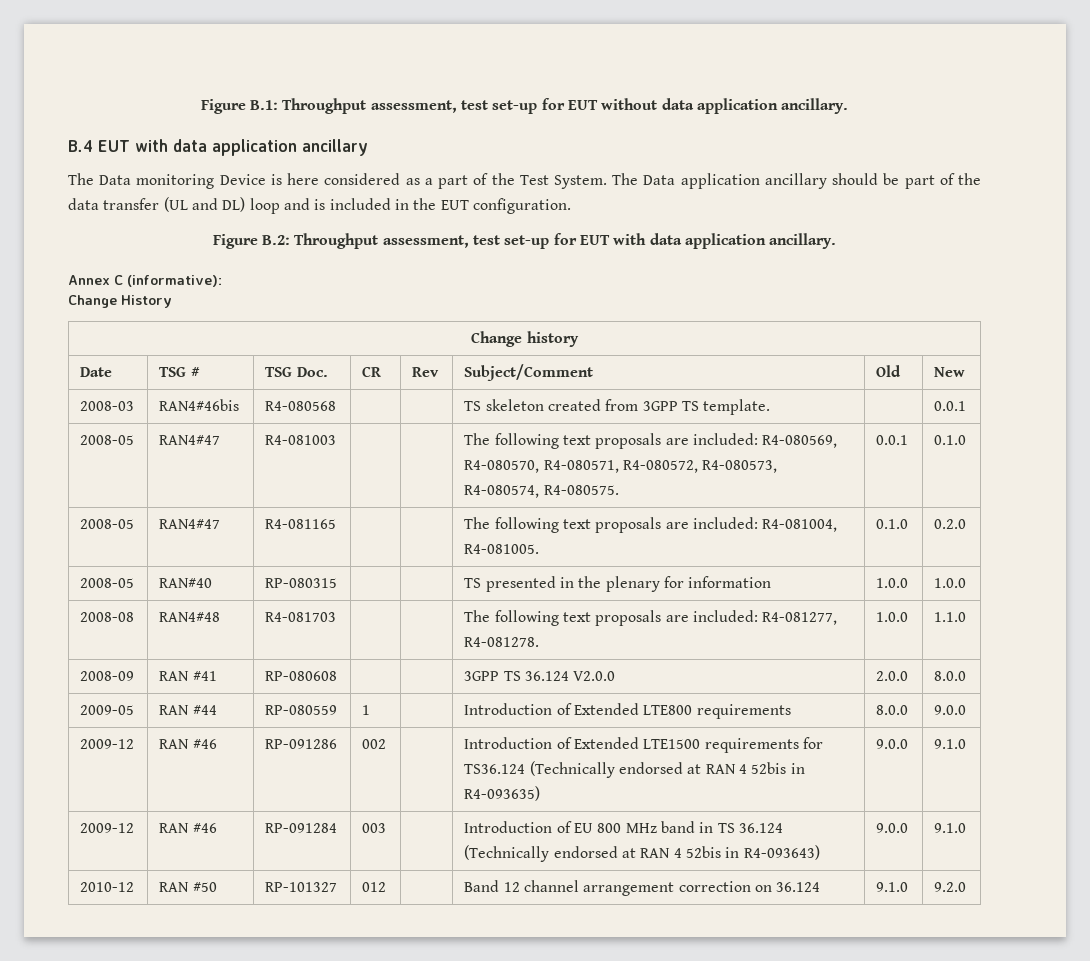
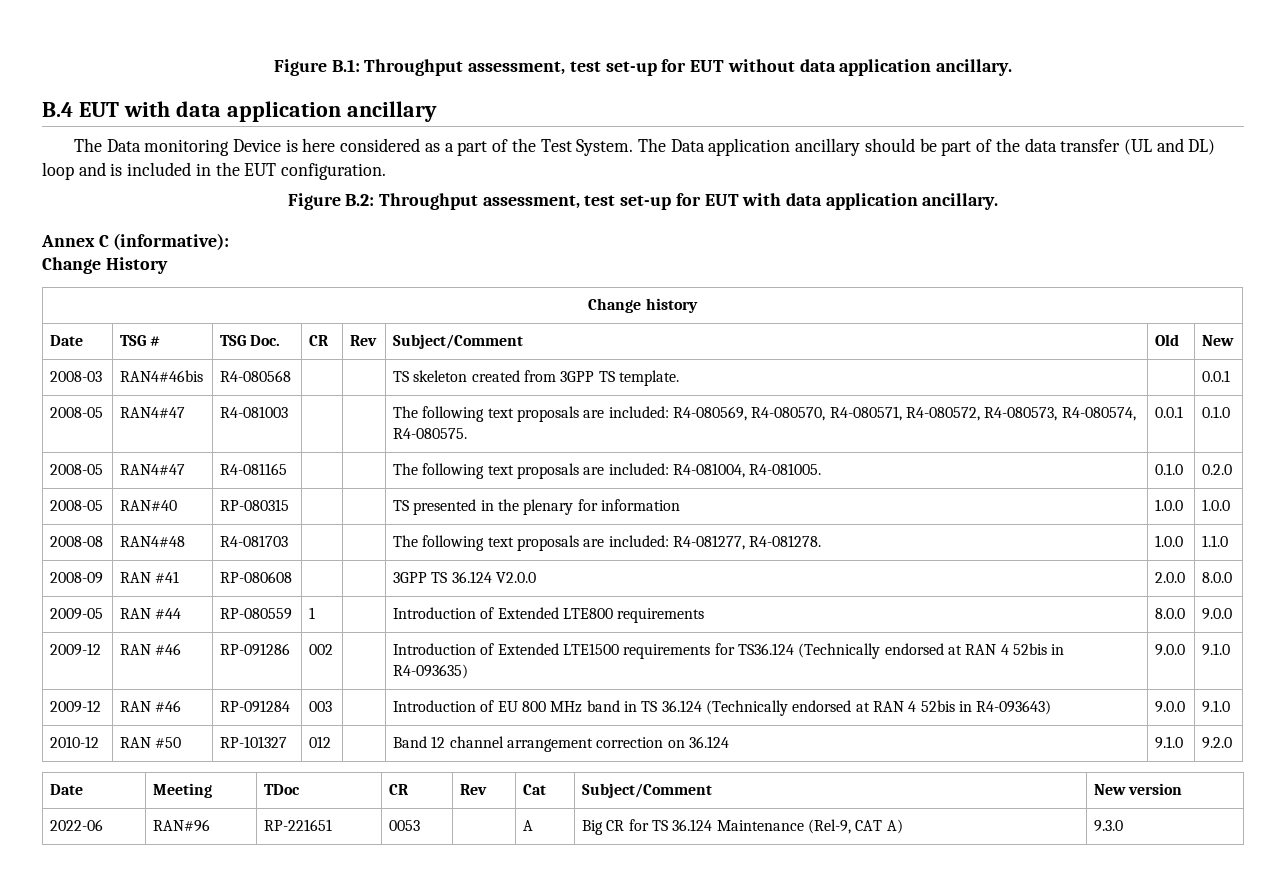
+ Date | Meeting | TDoc | CR | Rev | Cat | Subject/Comment | New version
+ 2022-06 | RAN#96 | RP-221651 | 0053 | | A | Big CR for TS 36.124 Maintenance (Rel-9, CAT A) | 9.3.0

